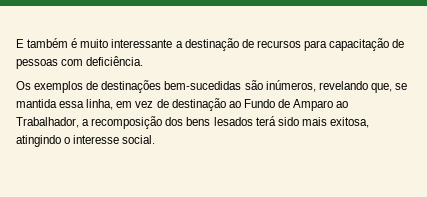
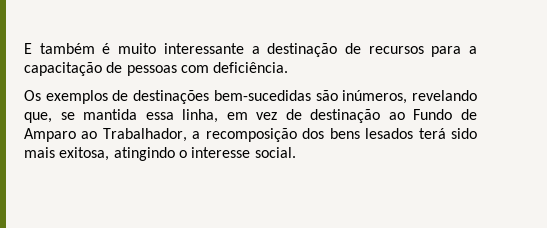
- E também é muito interessante a destinação de recursos para capacitação de pessoas com deficiência.
+ E também é muito interessante a destinação de recursos para a capacitação de pessoas com deficiência.

